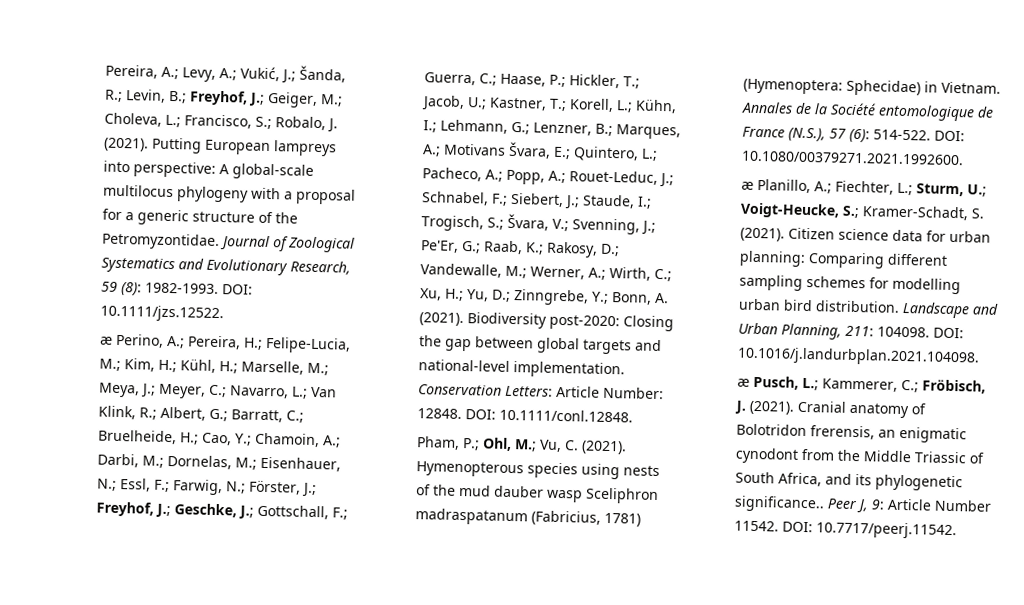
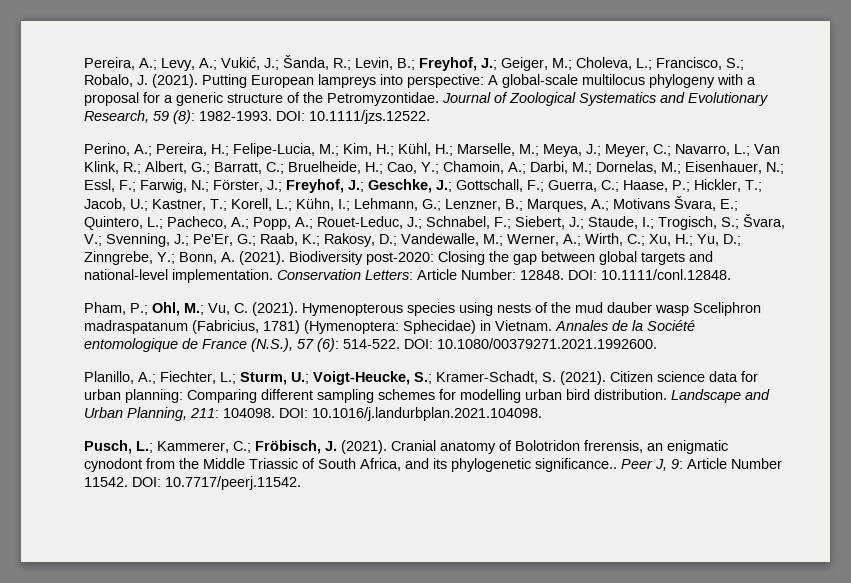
- æ Perino, A.;
+ Perino, A.;
- æ Planillo, A.; Fiechter, L.; Sturm, U.; Voigt-Heucke, S.; Kramer-Schadt, S. (2021).
+ Planillo, A.; Fiechter, L.; Sturm, U.; Voigt-Heucke, S.; Kramer-Schadt, S. (2021).
- æ Pusch, L.; Kammerer, C.; Fröbisch, J. (2021).
+ Pusch, L.; Kammerer, C.; Fröbisch, J. (2021).

